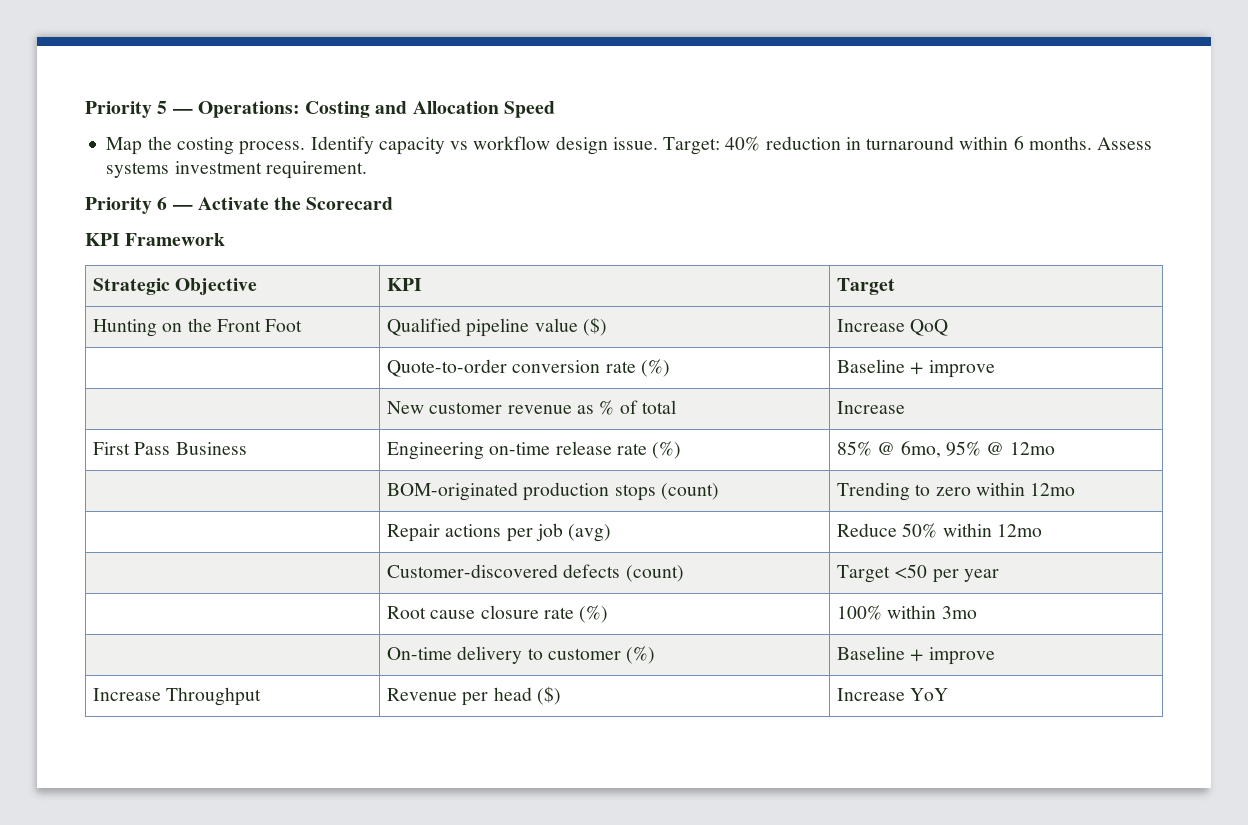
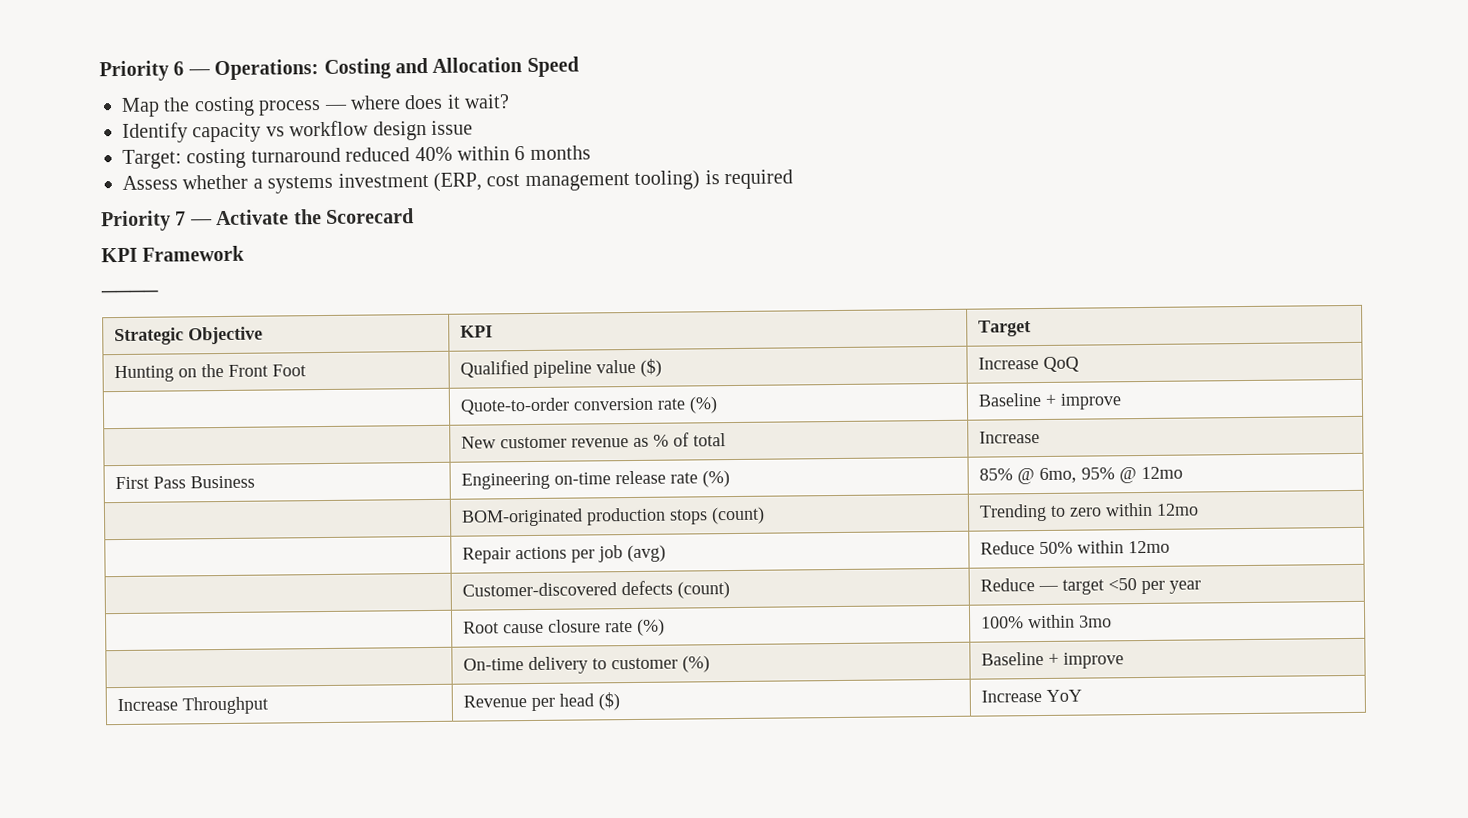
- Priority 5 — Operations: Costing and Allocation Speed
+ Priority 6 — Operations: Costing and Allocation Speed
- Map the costing process. Identify capacity vs workflow design issue. Target: 40% reduction in turnaround within 6 months. Assess systems investment requirement.
- Priority 6 — Activate the Scorecard
+ Map the costing process — where does it wait?
+ Identify capacity vs workflow design issue
+ Target: costing turnaround reduced 40% within 6 months
+ Assess whether a systems investment (ERP, cost management tooling) is required
+ Priority 7 — Activate the Scorecard
+ ────
- | Customer-discovered defects (count) | Target <50 per year
+ | Customer-discovered defects (count) | Reduce — target <50 per year

